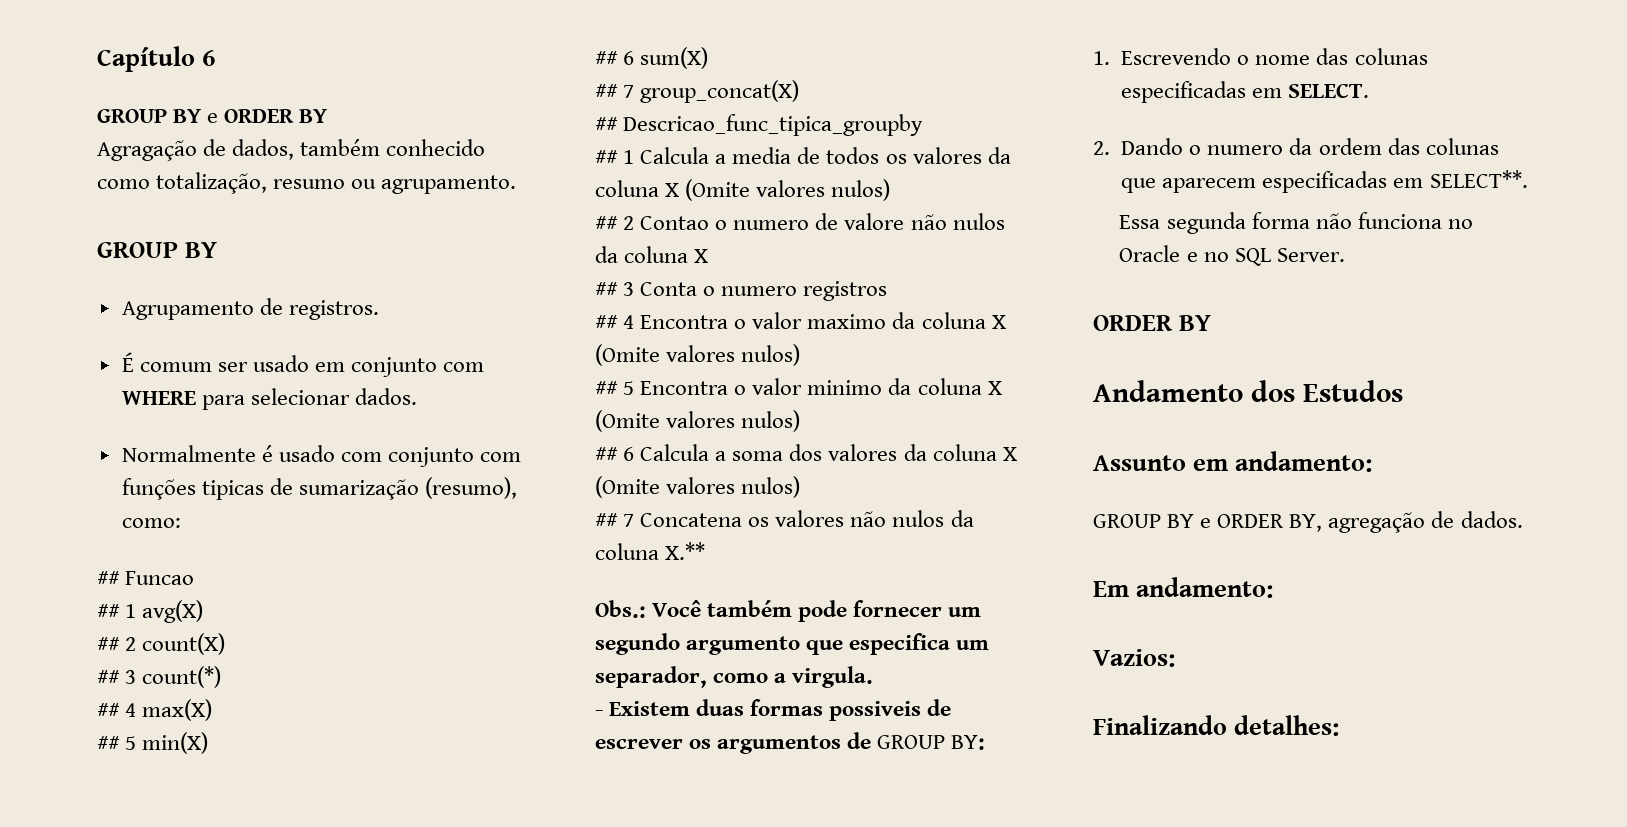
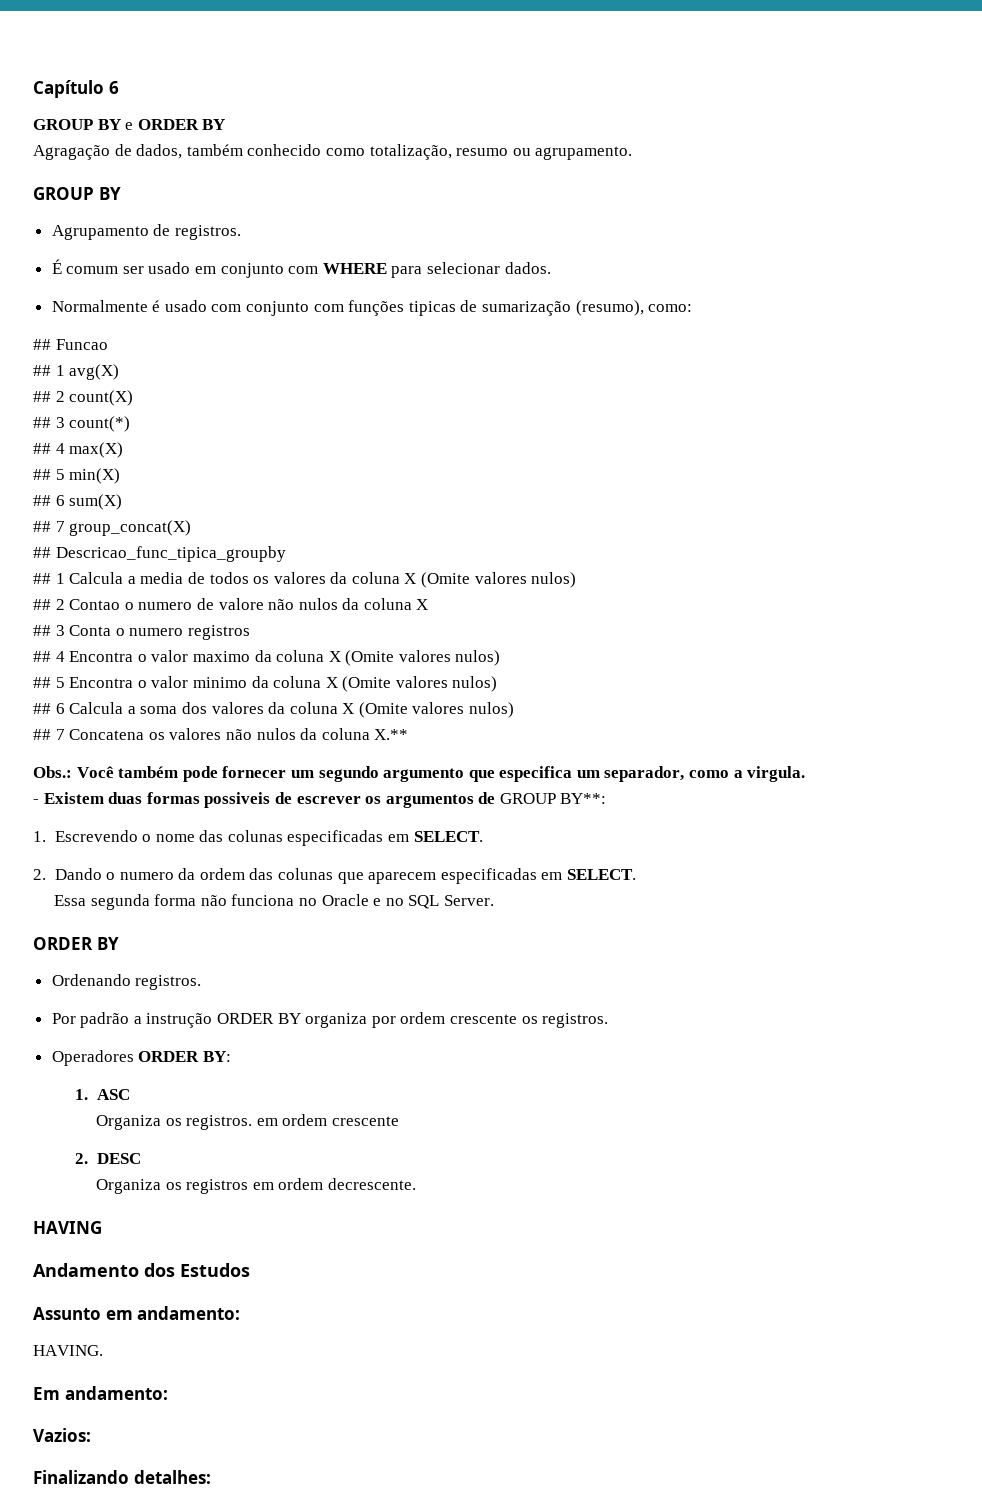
- - Existem duas formas possiveis de escrever os argumentos de GROUP BY:
+ - Existem duas formas possiveis de escrever os argumentos de GROUP BY**:
- 2. Dando o numero da ordem das colunas que aparecem especificadas em SELECT**.
+ 2. Dando o numero da ordem das colunas que aparecem especificadas em SELECT.
+ Ordenando registros.
+ Por padrão a instrução ORDER BY organiza por ordem crescente os registros.
+ Operadores ORDER BY:
+ 1. ASC
+ Organiza os registros. em ordem crescente
+ 2. DESC
+ Organiza os registros em ordem decrescente.
+ HAVING
- GROUP BY e ORDER BY, agregação de dados.
+ HAVING.

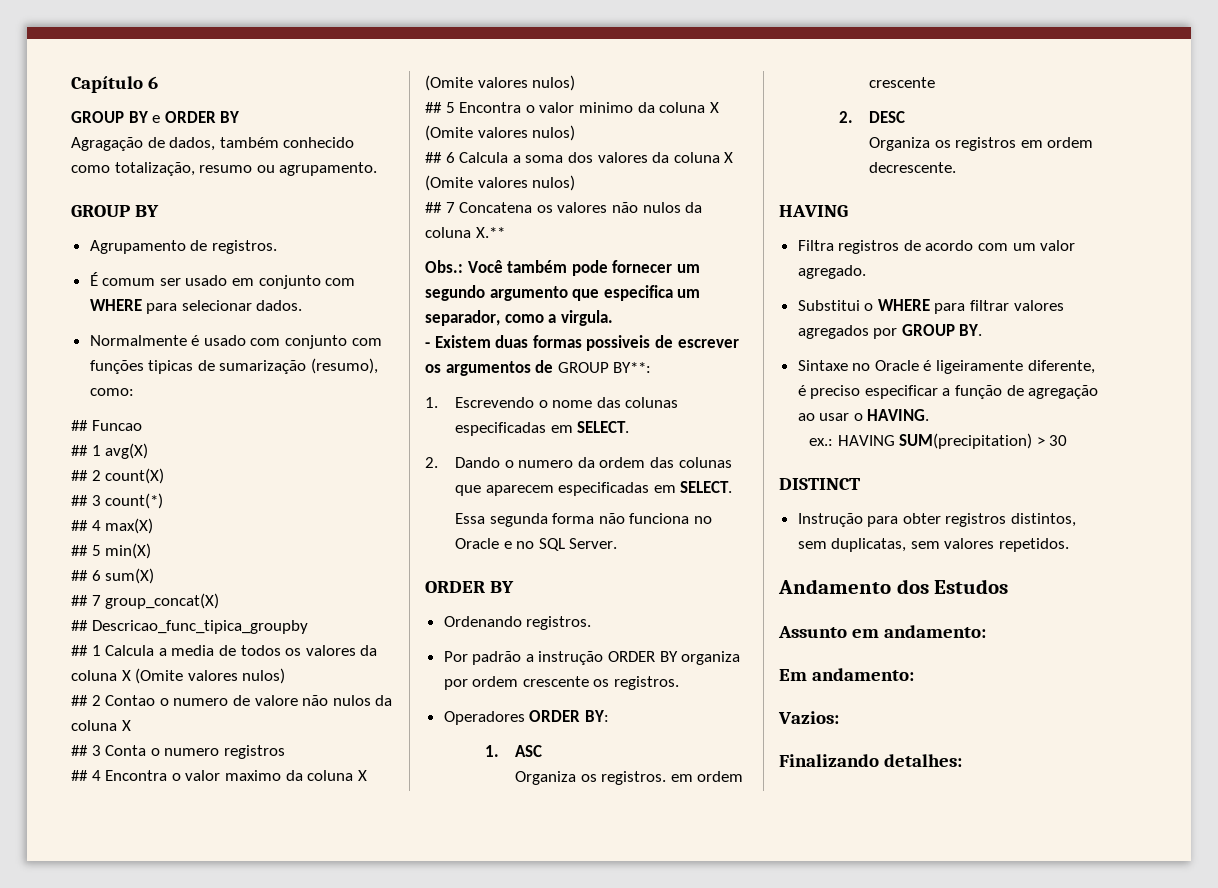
+ Filtra registros de acordo com um valor agregado.
+ Substitui o WHERE para filtrar valores agregados por GROUP BY.
+ Sintaxe no Oracle é ligeiramente diferente, é preciso especificar a função de agregação ao usar o HAVING.
+ ex.: HAVING SUM(precipitation) > 30
+ DISTINCT
+ Instrução para obter registros distintos, sem duplicatas, sem valores repetidos.
- HAVING.

